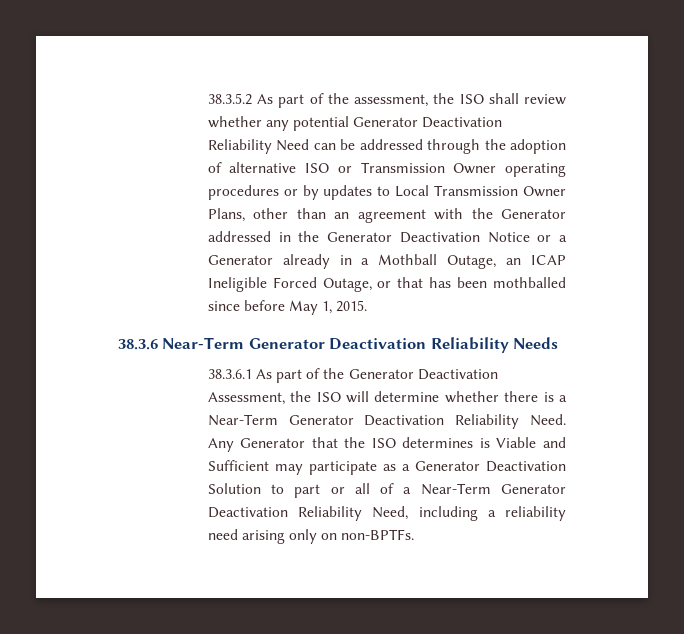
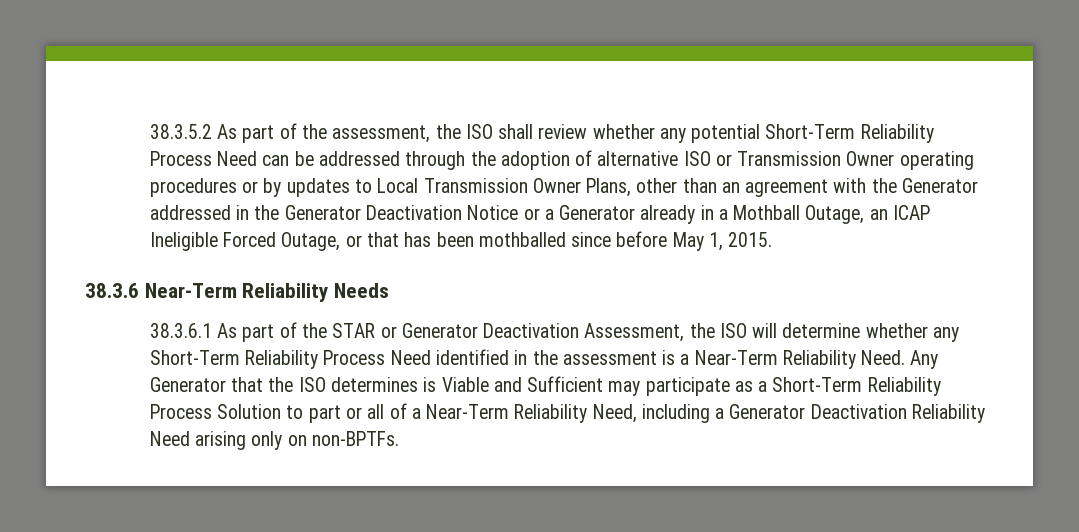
- 38.3.5.2 As part of the assessment, the ISO shall review whether any potential Generator Deactivation Reliability Need can be addressed through the adoption of alternative ISO or Transmission Owner operating procedures or by updates to Local Transmission Owner Plans, other than an agreement with the Generator addressed in the Generator Deactivation Notice or a Generator already in a Mothball Outage, an ICAP Ineligible Forced Outage, or that has been mothballed since before May 1, 2015.
+ 38.3.5.2 As part of the assessment, the ISO shall review whether any potential Short-Term Reliability Process Need can be addressed through the adoption of alternative ISO or Transmission Owner operating procedures or by updates to Local Transmission Owner Plans, other than an agreement with the Generator addressed in the Generator Deactivation Notice or a Generator already in a Mothball Outage, an ICAP Ineligible Forced Outage, or that has been mothballed since before May 1, 2015.
- 38.3.6 Near-Term Generator Deactivation Reliability Needs
+ 38.3.6 Near-Term Reliability Needs
- 38.3.6.1 As part of the Generator Deactivation Assessment, the ISO will determine whether there is a Near-Term Generator Deactivation Reliability Need.
+ 38.3.6.1 As part of the STAR or Generator Deactivation Assessment, the ISO will determine whether any Short-Term Reliability Process Need identified in the assessment is a Near-Term Reliability Need.
- Any Generator that the ISO determines is Viable and Sufficient may participate as a Generator Deactivation Solution to part or all of a Near-Term Generator Deactivation Reliability Need, including a reliability need arising only on non-BPTFs.
+ Any Generator that the ISO determines is Viable and Sufficient may participate as a Short-Term Reliability Process Solution to part or all of a Near-Term Reliability Need, including a Generator Deactivation Reliability Need arising only on non-BPTFs.

